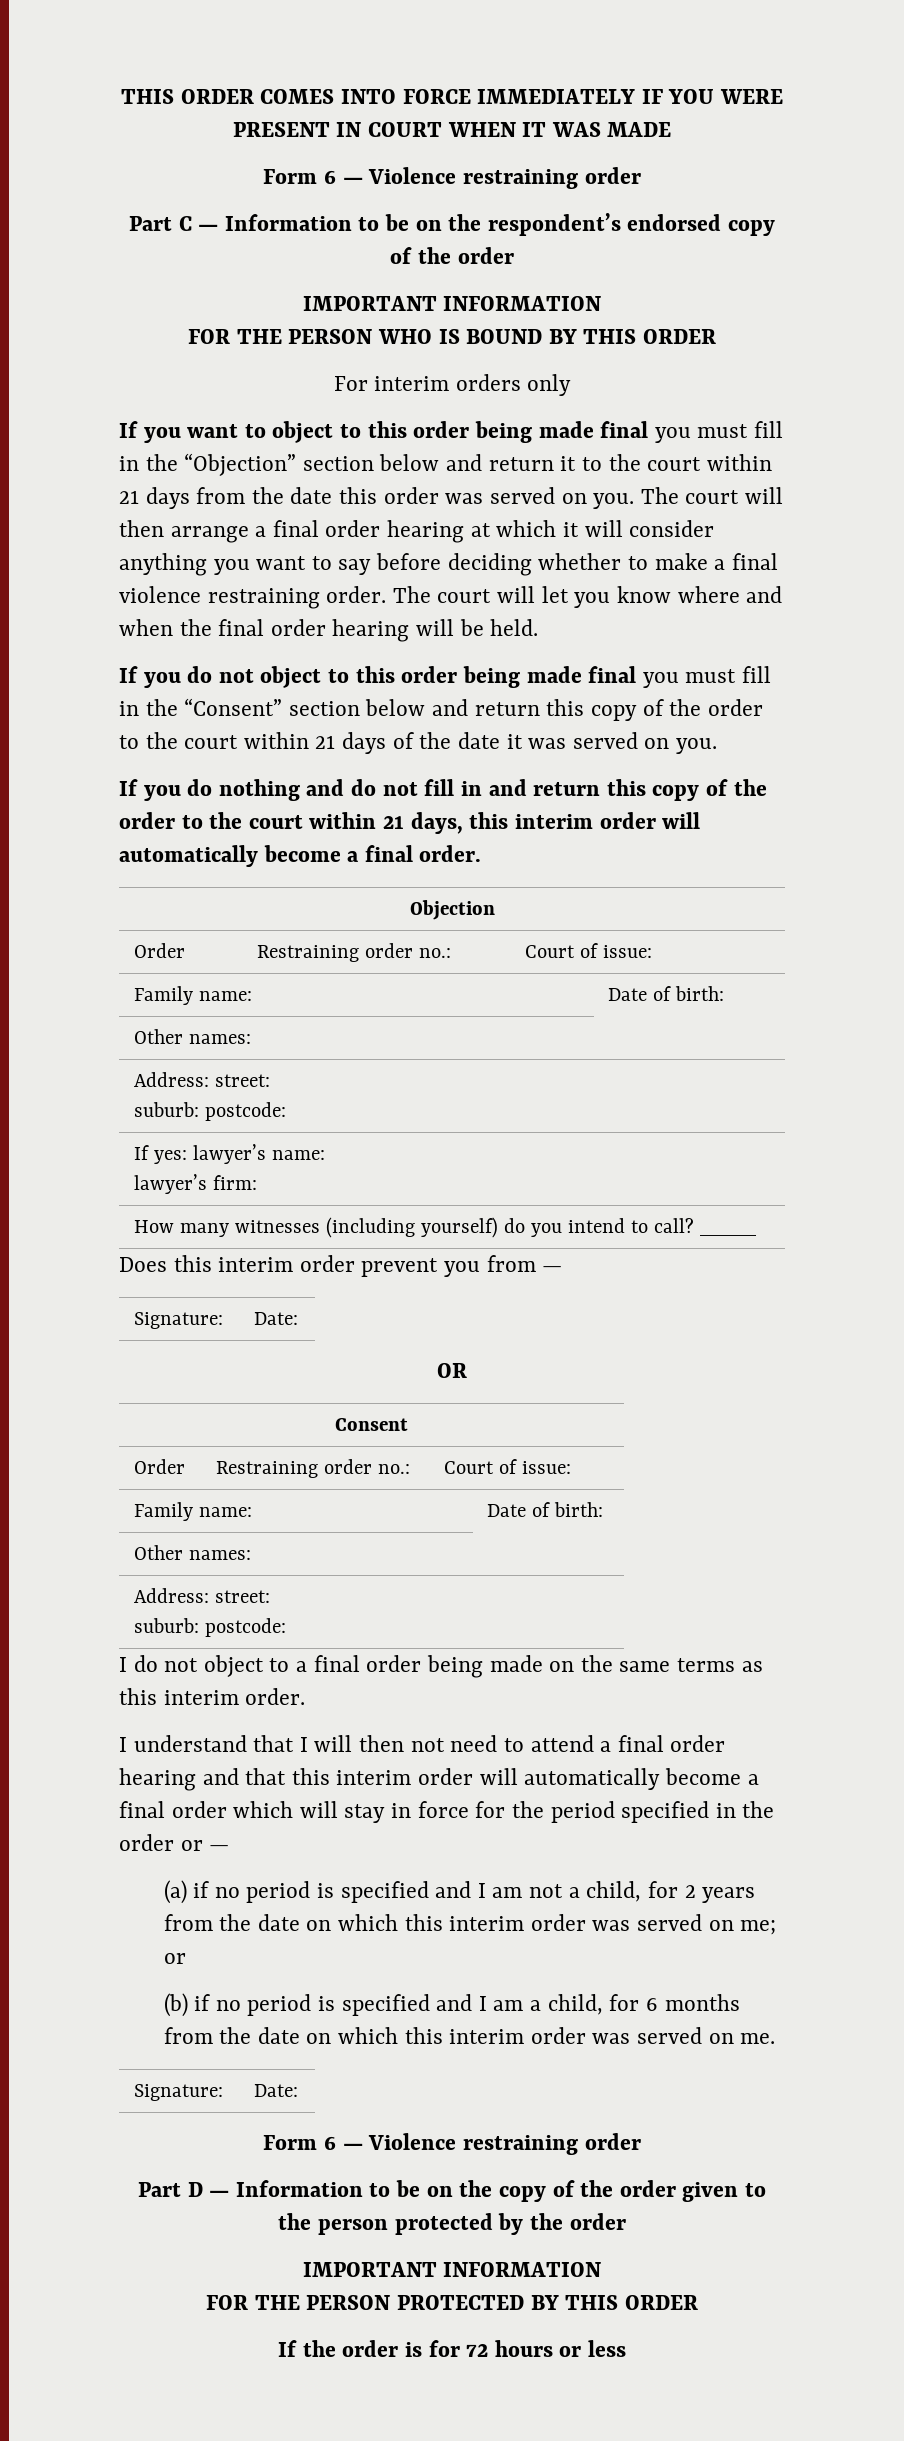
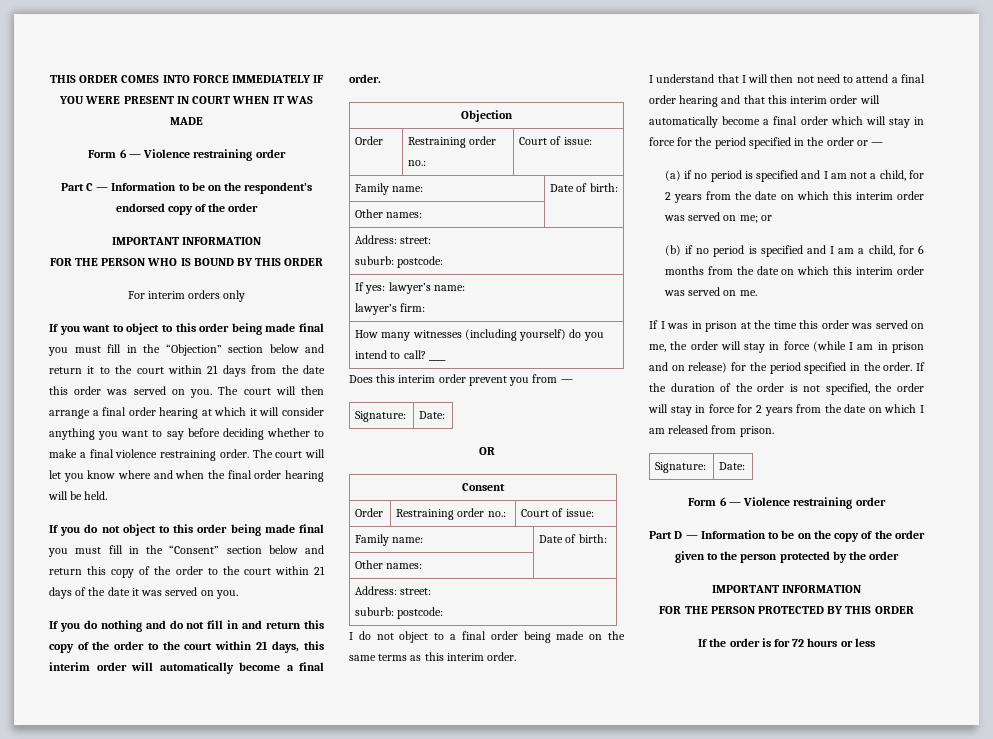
+ If I was in prison at the time this order was served on me, the order will stay in force (while I am in prison and on release) for the period specified in the order. If the duration of the order is not specified, the order will stay in force for 2 years from the date on which I am released from prison.

